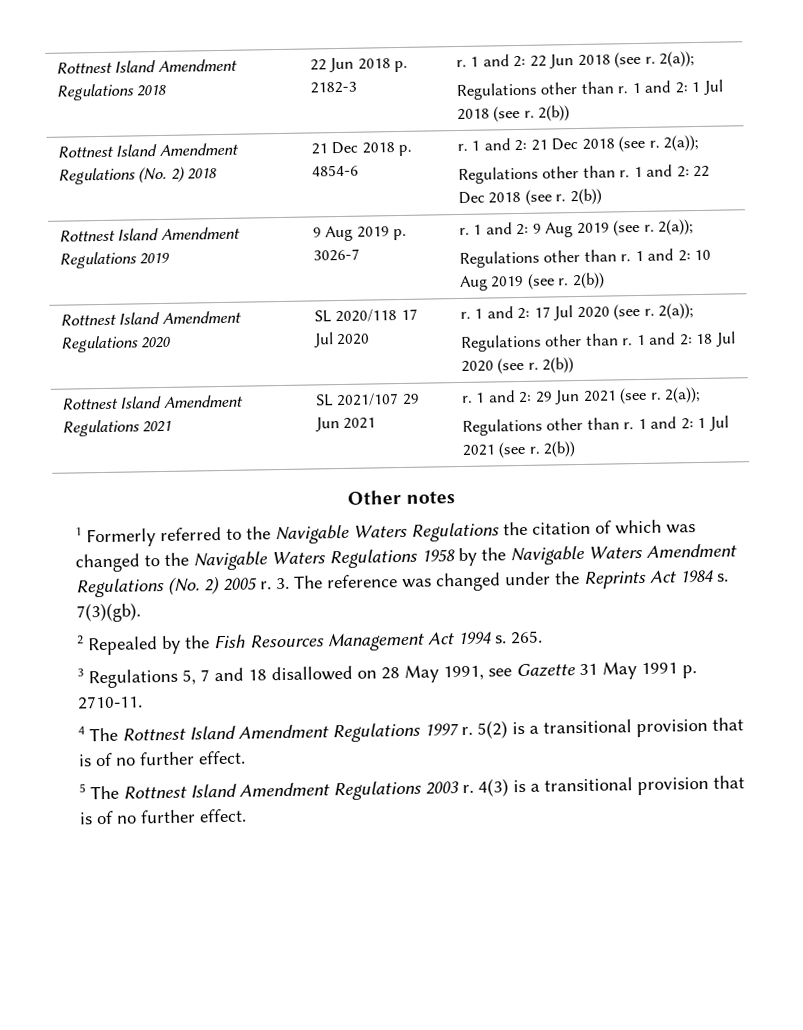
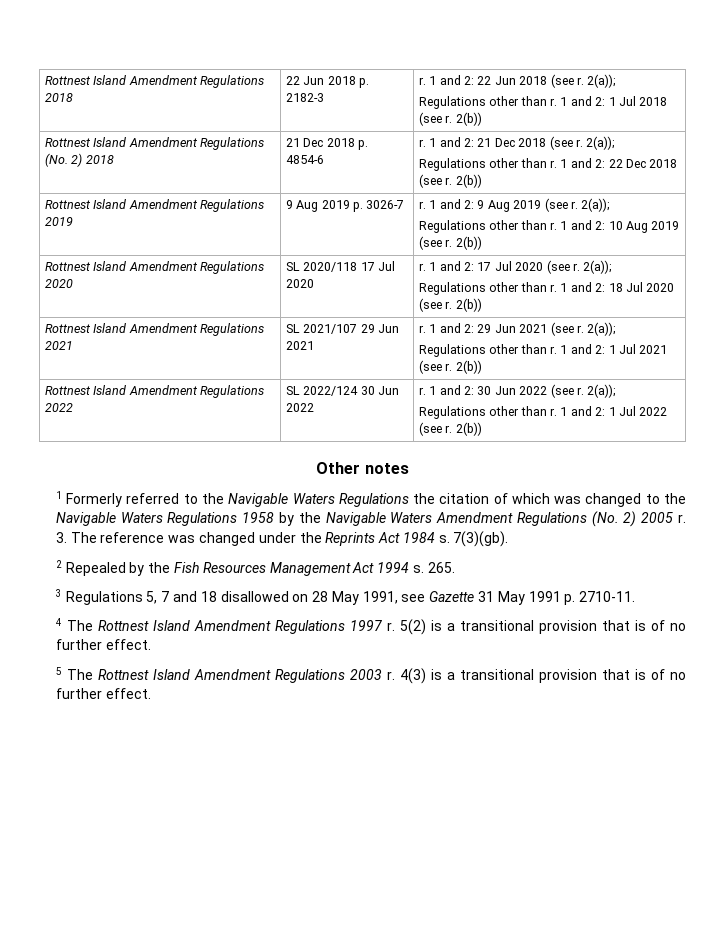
+ Rottnest Island Amendment Regulations 2022 | SL 2022/124 30 Jun 2022 | r. 1 and 2: 30 Jun 2022 (see r. 2(a));
+ Regulations other than r. 1 and 2: 1 Jul 2022 (see r. 2(b))

